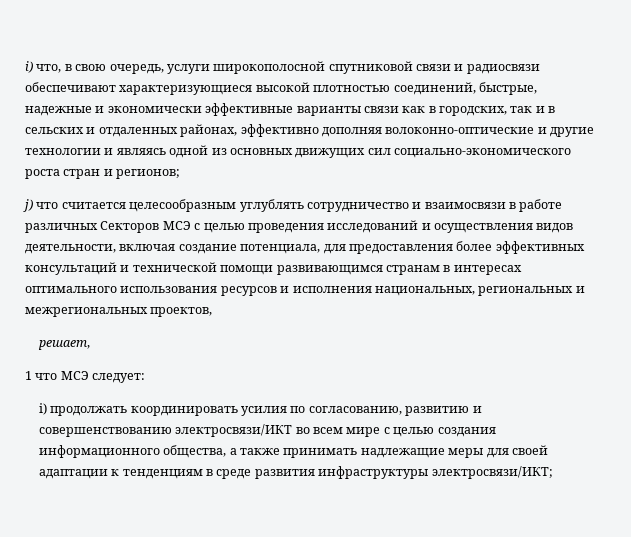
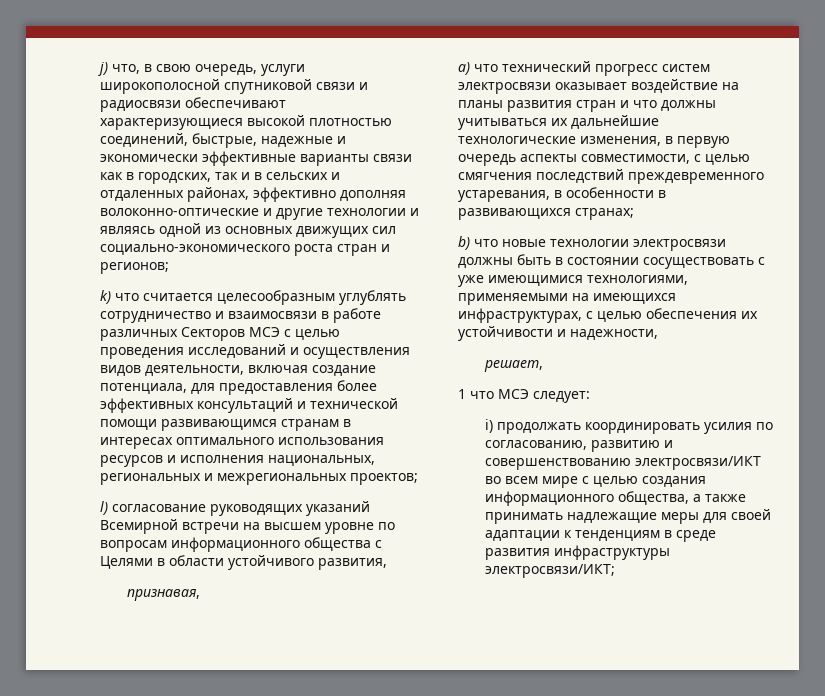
- i) что, в свою очередь, услуги широкополосной спутниковой связи и радиосвязи обеспечивают характеризующиеся высокой плотностью соединений, быстрые, надежные и экономически эффективные варианты связи как в городских, так и в сельских и отдаленных районах, эффективно дополняя волоконно-оптические и другие технологии и являясь одной из основных движущих сил социально-экономического роста стран и регионов;
+ j) что, в свою очередь, услуги широкополосной спутниковой связи и радиосвязи обеспечивают характеризующиеся высокой плотностью соединений, быстрые, надежные и экономически эффективные варианты связи как в городских, так и в сельских и отдаленных районах, эффективно дополняя волоконно-оптические и другие технологии и являясь одной из основных движущих сил социально-экономического роста стран и регионов;
- j) что считается целесообразным углублять сотрудничество и взаимосвязи в работе различных Секторов МСЭ с целью проведения исследований и осуществления видов деятельности, включая создание потенциала, для предоставления более эффективных консультаций и технической помощи развивающимся странам в интересах оптимального использования ресурсов и исполнения национальных, региональных и межрегиональных проектов,
+ k) что считается целесообразным углублять сотрудничество и взаимосвязи в работе различных Секторов МСЭ с целью проведения исследований и осуществления видов деятельности, включая создание потенциала, для предоставления более эффективных консультаций и технической помощи развивающимся странам в интересах оптимального использования ресурсов и исполнения национальных, региональных и межрегиональных проектов;
+ l) согласование руководящих указаний Всемирной встречи на высшем уровне по вопросам информационного общества с Целями в области устойчивого развития,
+ признавая,
+ a) что технический прогресс систем электросвязи оказывает воздействие на планы развития стран и что должны учитываться их дальнейшие технологические изменения, в первую очередь аспекты совместимости, с целью смягчения последствий преждевременного устаревания, в особенности в развивающихся странах;
+ b) что новые технологии электросвязи должны быть в состоянии сосуществовать с уже имеющимися технологиями, применяемыми на имеющихся инфраструктурах, с целью обеспечения их устойчивости и надежности,

